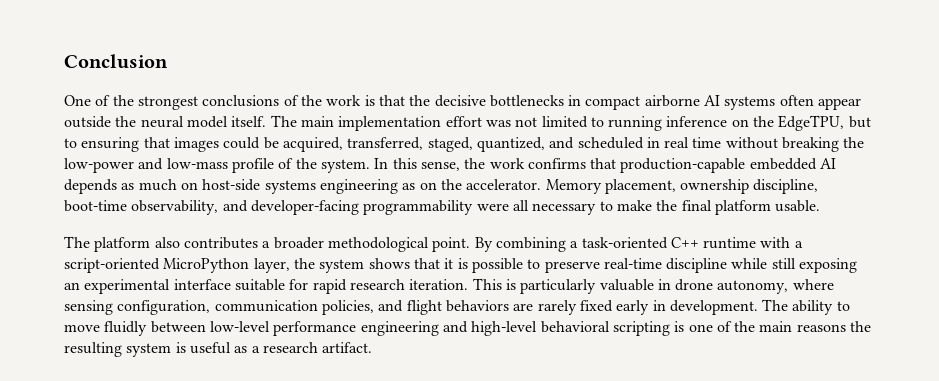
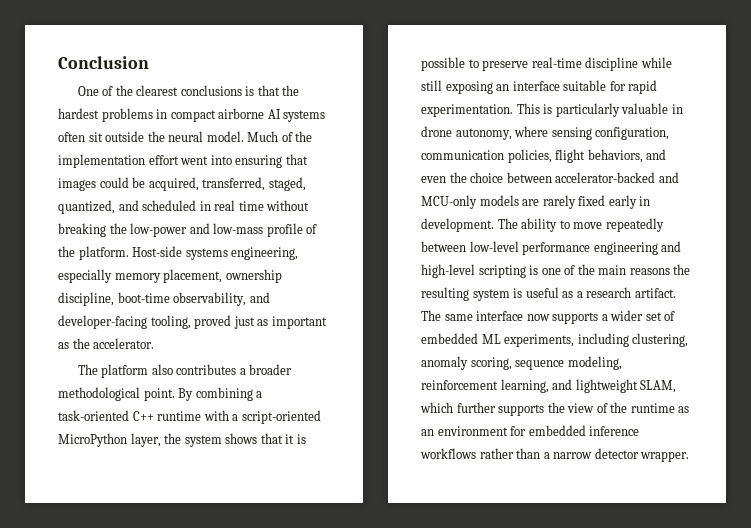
- One of the strongest conclusions of the work is that the decisive bottlenecks in compact airborne AI systems often appear outside the neural model itself. The main implementation effort was not limited to running inference on the EdgeTPU, but to ensuring that images could be acquired, transferred, staged, quantized, and scheduled in real time without breaking the low-power and low-mass profile of the system. In this sense, the work confirms that production-capable embedded AI depends as much on host-side systems engineering as on the accelerator. Memory placement, ownership discipline, boot-time observability, and developer-facing programmability were all necessary to make the final platform usable.
+ One of the clearest conclusions is that the hardest problems in compact airborne AI systems often sit outside the neural model. Much of the implementation effort went into ensuring that images could be acquired, transferred, staged, quantized, and scheduled in real time without breaking the low-power and low-mass profile of the platform. Host-side systems engineering, especially memory placement, ownership discipline, boot-time observability, and developer-facing tooling, proved just as important as the accelerator.
- By combining a task-oriented C++ runtime with a script-oriented MicroPython layer, the system shows that it is possible to preserve real-time discipline while still exposing an experimental interface suitable for rapid research iteration.
+ By combining a task-oriented C++ runtime with a script-oriented MicroPython layer, the system shows that it is possible to preserve real-time discipline while still exposing an interface suitable for rapid experimentation.
- This is particularly valuable in drone autonomy, where sensing configuration, communication policies, and flight behaviors are rarely fixed early in development.
+ This is particularly valuable in drone autonomy, where sensing configuration, communication policies, flight behaviors, and even the choice between accelerator-backed and MCU-only models are rarely fixed early in development.
- The ability to move fluidly between low-level performance engineering and high-level behavioral scripting is one of the main reasons the resulting system is useful as a research artifact.
+ The ability to move repeatedly between low-level performance engineering and high-level scripting is one of the main reasons the resulting system is useful as a research artifact.
+ The same interface now supports a wider set of embedded ML experiments, including clustering, anomaly scoring, sequence modeling, reinforcement learning, and lightweight SLAM, which further supports the view of the runtime as an environment for embedded inference workflows rather than a narrow detector wrapper.

